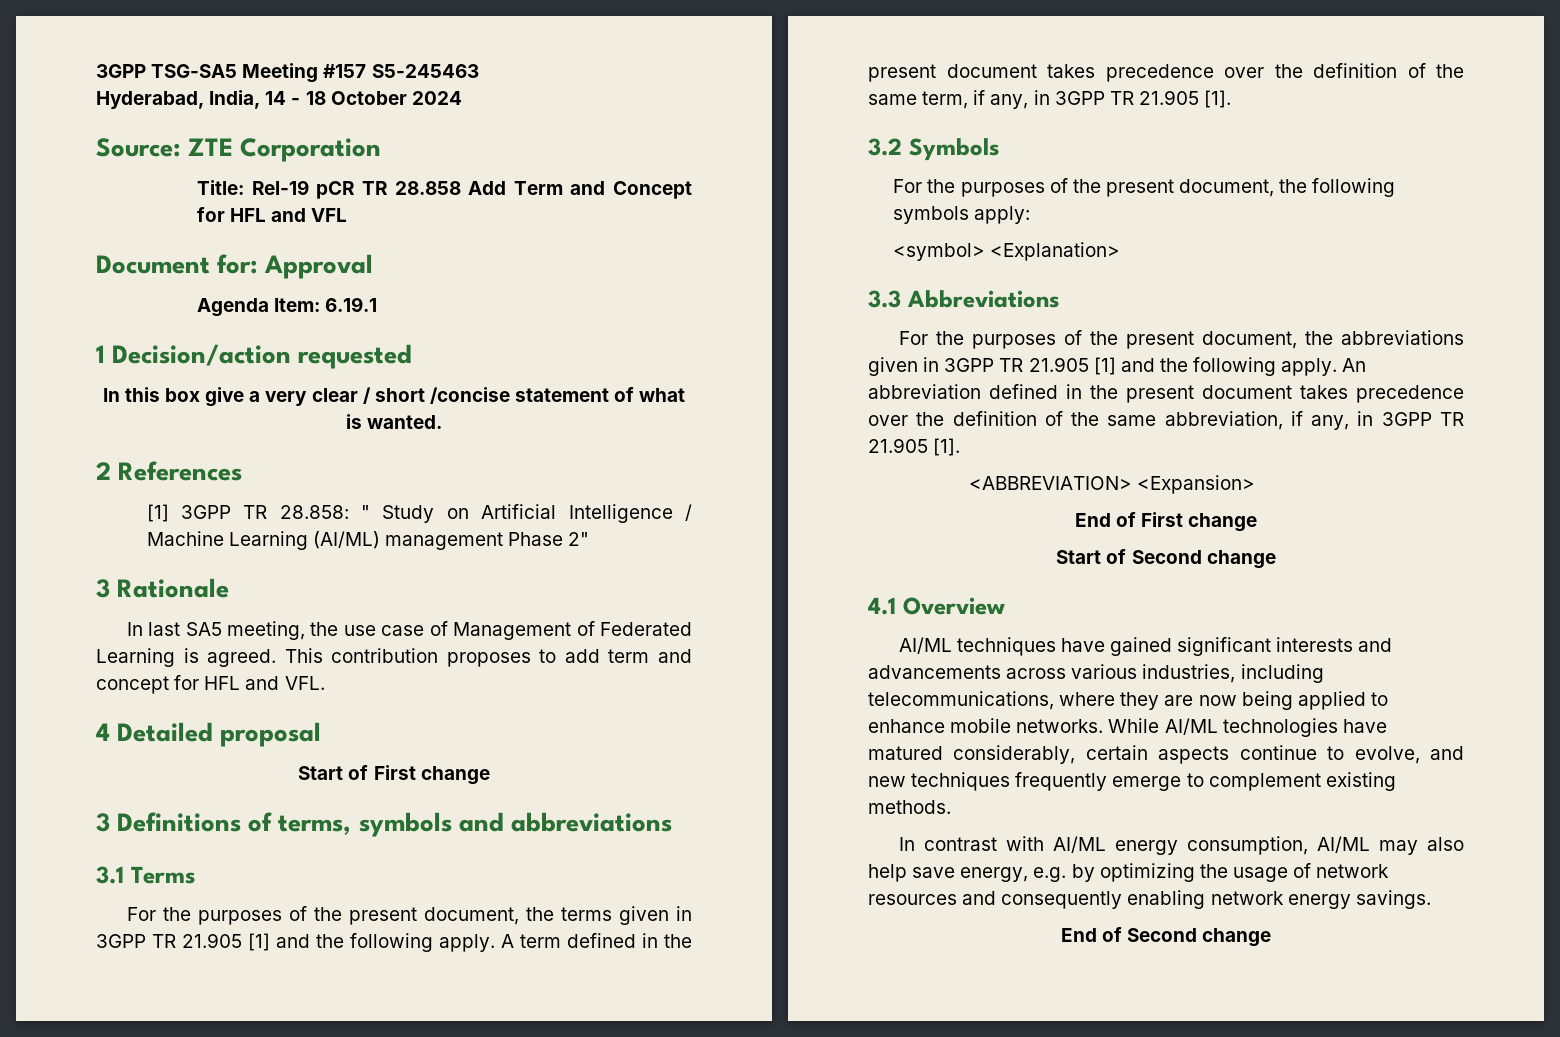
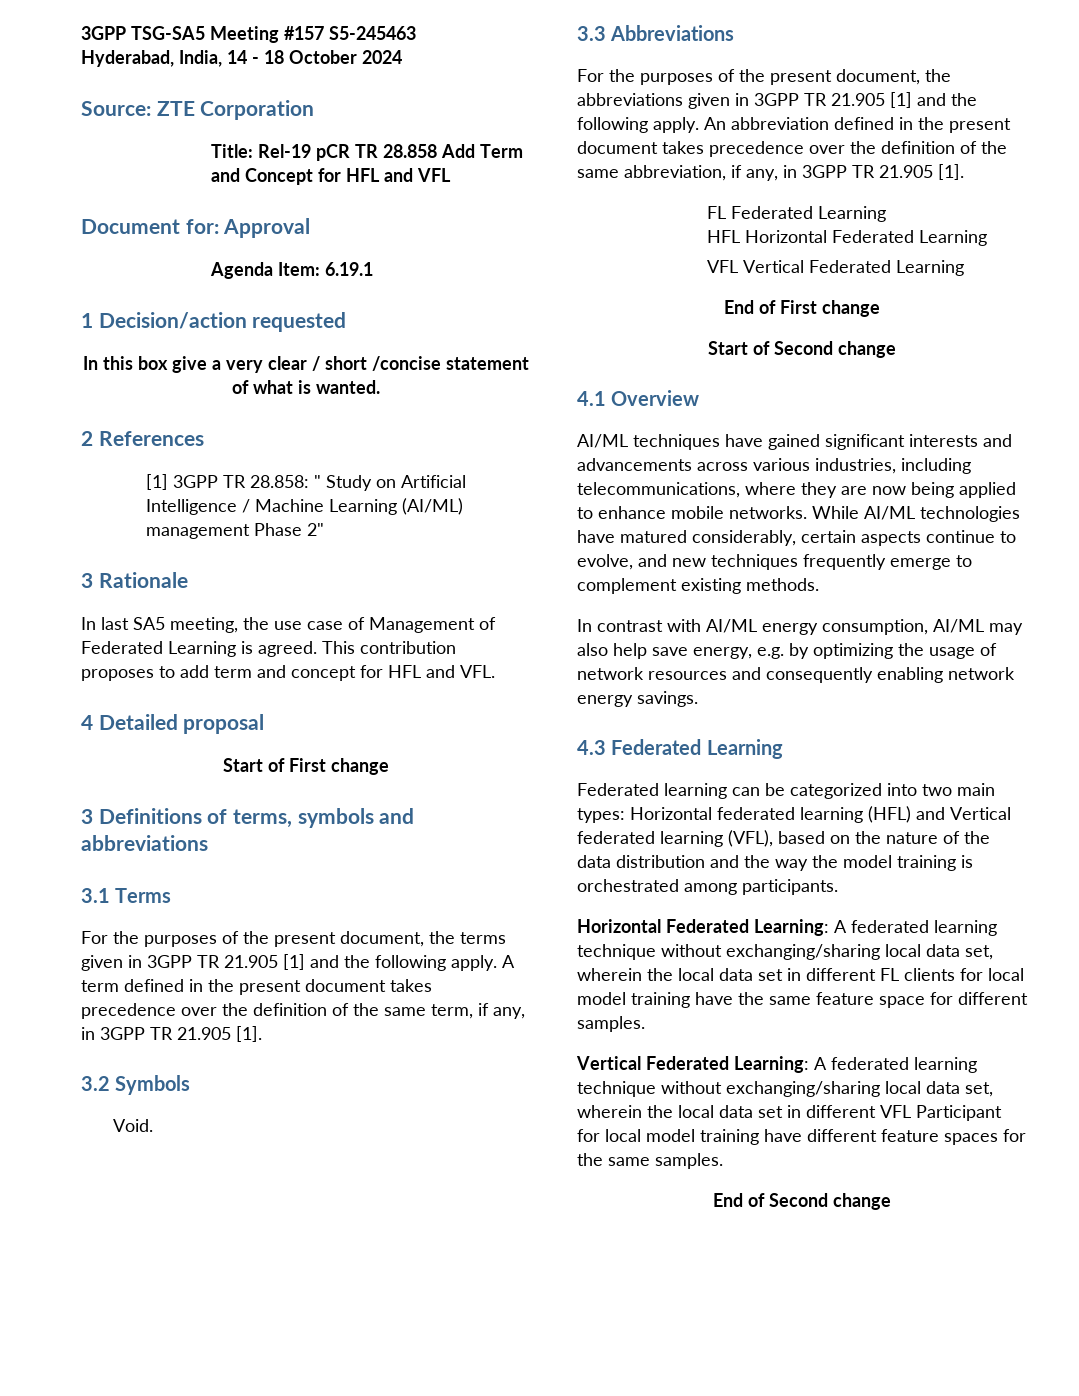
- For the purposes of the present document, the following symbols apply:
- <symbol> <Explanation>
+ Void.
- <ABBREVIATION> <Expansion>
+ FL Federated Learning
+ HFL Horizontal Federated Learning
+ VFL Vertical Federated Learning
+ 4.3 Federated Learning
+ Federated learning can be categorized into two main types: Horizontal federated learning (HFL) and Vertical federated learning (VFL), based on the nature of the data distribution and the way the model training is orchestrated among participants.
+ Horizontal Federated Learning: A federated learning technique without exchanging/sharing local data set, wherein the local data set in different FL clients for local model training have the same feature space for different samples.
+ Vertical Federated Learning: A federated learning technique without exchanging/sharing local data set, wherein the local data set in different VFL Participant for local model training have different feature spaces for the same samples.

